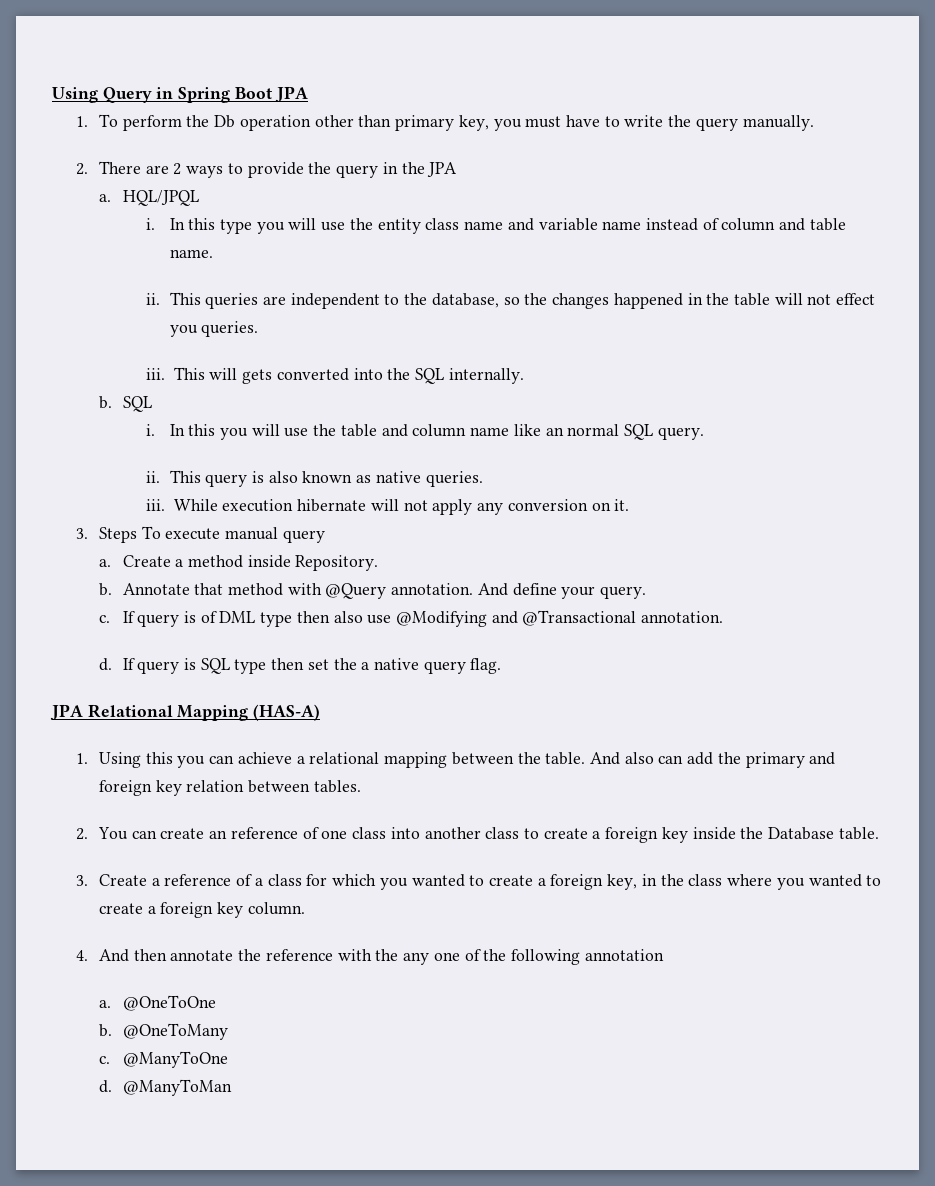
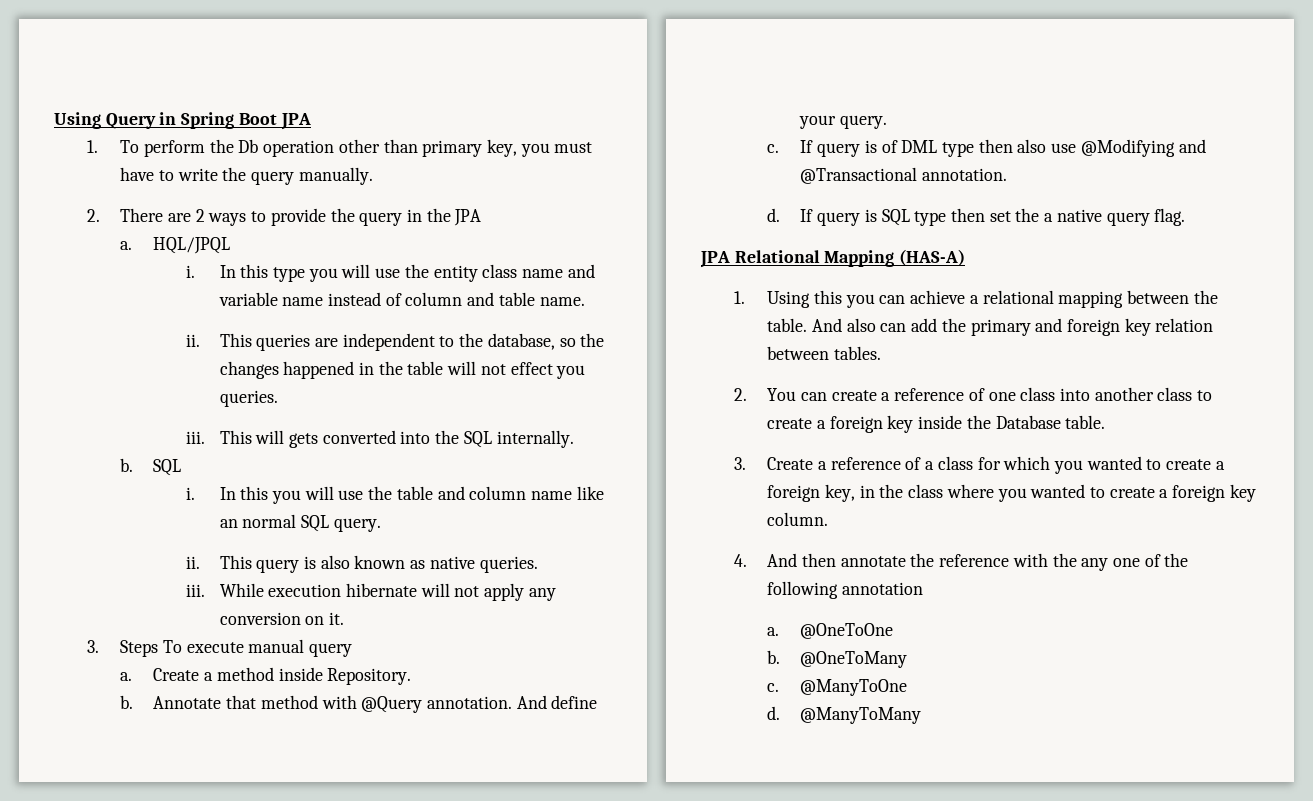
- 2. You can create an reference of one class into another class to create a foreign key inside the Database table.
+ 2. You can create a reference of one class into another class to create a foreign key inside the Database table.
- @ManyToMan
+ @ManyToMany

